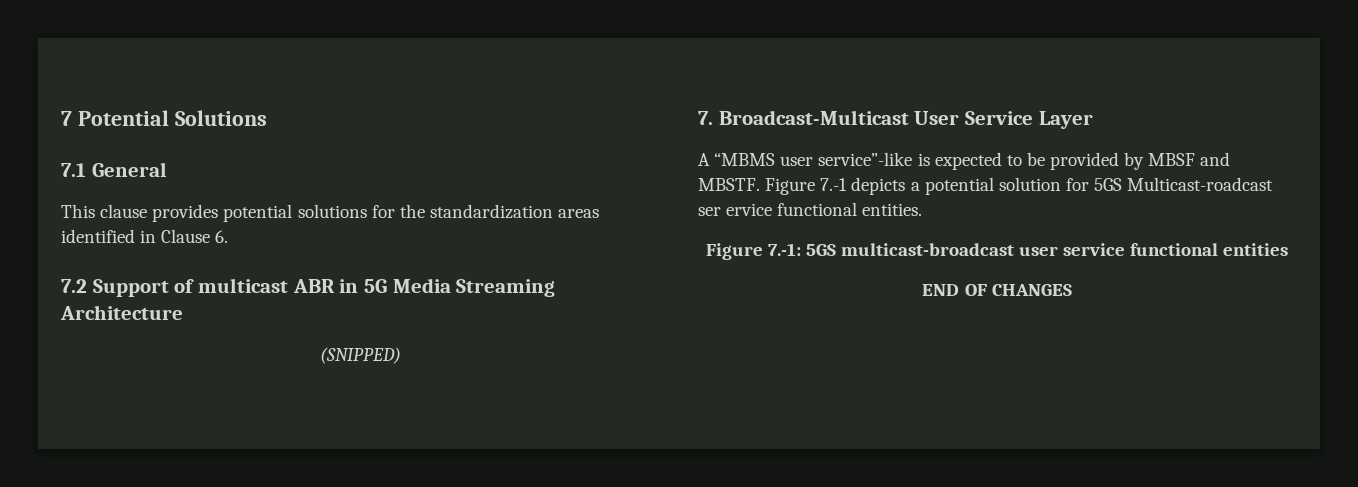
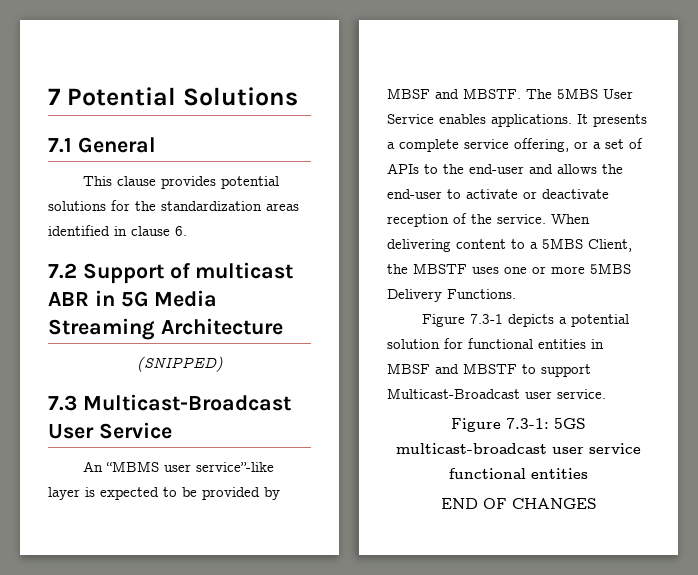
- This clause provides potential solutions for the standardization areas identified in Clause 6.
+ This clause provides potential solutions for the standardization areas identified in clause 6.
- 7. Broadcast-Multicast User Service Layer
- A “MBMS user service”-like is expected to be provided by MBSF and MBSTF.
+ 7.3 Multicast-Broadcast User Service
+ An “MBMS user service”-like layer is expected to be provided by MBSF and MBSTF.
- Figure 7.-1 depicts a potential solution for 5GS Multicast-roadcast ser ervice functional entities.
- Figure 7.-1: 5GS multicast-broadcast user service functional entities
+ The 5MBS User Service enables applications. It presents a complete service offering, or a set of APIs to the end-user and allows the end-user to activate or deactivate reception of the service. When delivering content to a 5MBS Client, the MBSTF uses one or more 5MBS Delivery Functions.
+ Figure 7.3-1 depicts a potential solution for functional entities in MBSF and MBSTF to support Multicast-Broadcast user service.
+ Figure 7.3-1: 5GS multicast-broadcast user service functional entities

